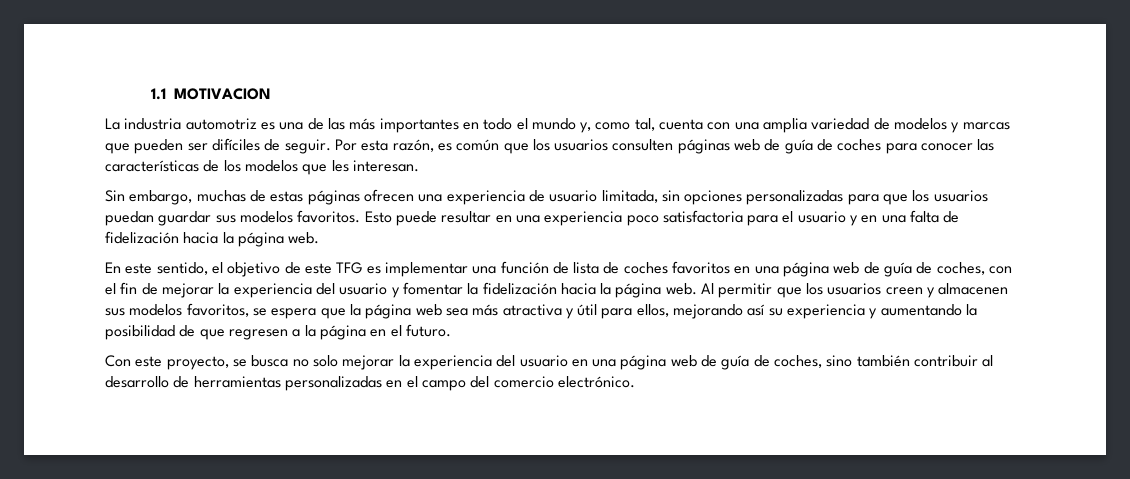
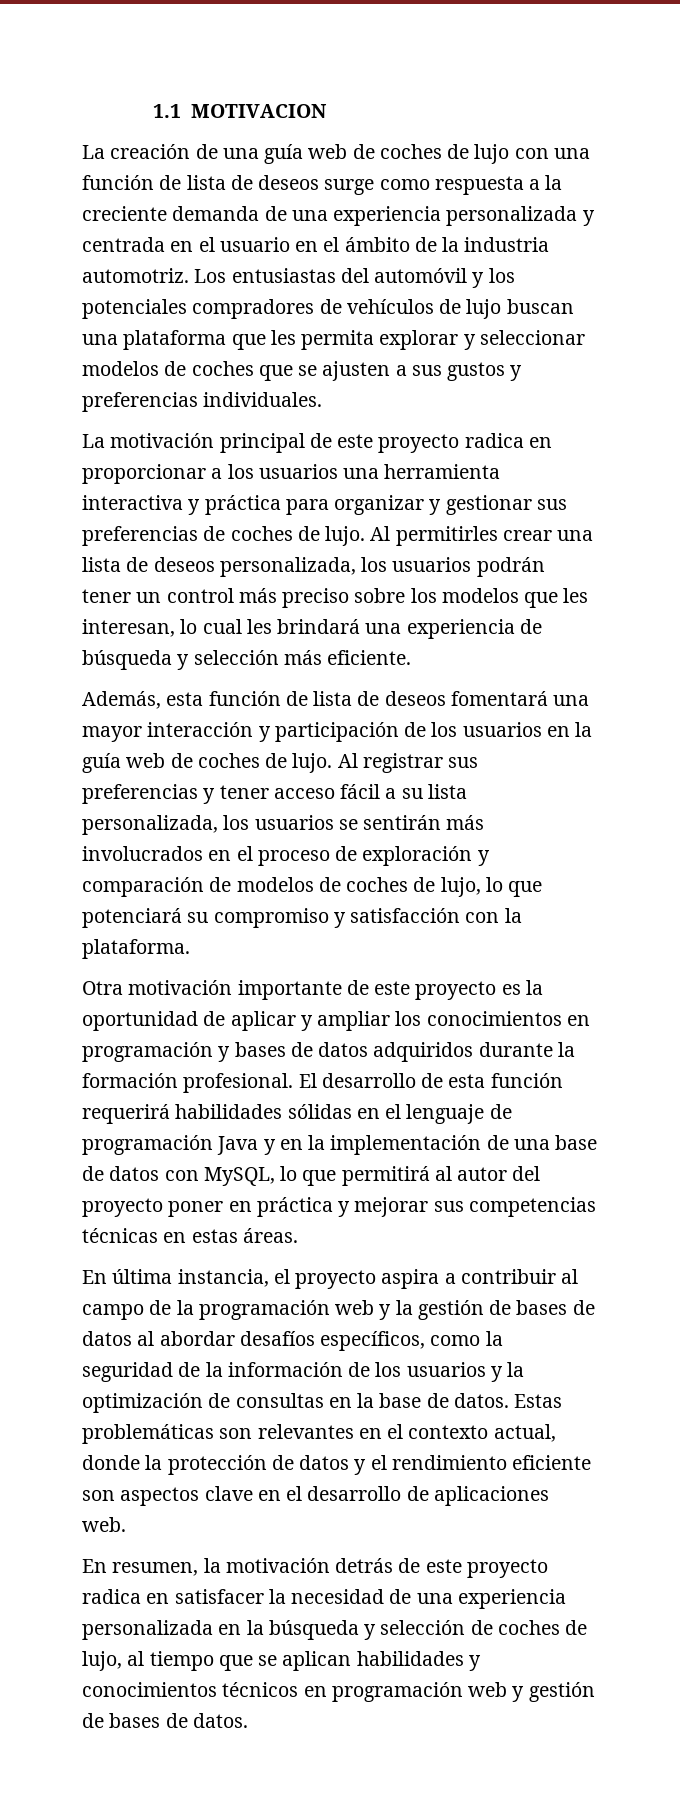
- La industria automotriz es una de las más importantes en todo el mundo y, como tal, cuenta con una amplia variedad de modelos y marcas que pueden ser difíciles de seguir. Por esta razón, es común que los usuarios consulten páginas web de guía de coches para conocer las características de los modelos que les interesan.
- Sin embargo, muchas de estas páginas ofrecen una experiencia de usuario limitada, sin opciones personalizadas para que los usuarios puedan guardar sus modelos favoritos. Esto puede resultar en una experiencia poco satisfactoria para el usuario y en una falta de fidelización hacia la página web.
- En este sentido, el objetivo de este TFG es implementar una función de lista de coches favoritos en una página web de guía de coches, con el fin de mejorar la experiencia del usuario y fomentar la fidelización hacia la página web. Al permitir que los usuarios creen y almacenen sus modelos favoritos, se espera que la página web sea más atractiva y útil para ellos, mejorando así su experiencia y aumentando la posibilidad de que regresen a la página en el futuro.
- Con este proyecto, se busca no solo mejorar la experiencia del usuario en una página web de guía de coches, sino también contribuir al desarrollo de herramientas personalizadas en el campo del comercio electrónico.
+ La creación de una guía web de coches de lujo con una función de lista de deseos surge como respuesta a la creciente demanda de una experiencia personalizada y centrada en el usuario en el ámbito de la industria automotriz. Los entusiastas del automóvil y los potenciales compradores de vehículos de lujo buscan una plataforma que les permita explorar y seleccionar modelos de coches que se ajusten a sus gustos y preferencias individuales.
+ La motivación principal de este proyecto radica en proporcionar a los usuarios una herramienta interactiva y práctica para organizar y gestionar sus preferencias de coches de lujo. Al permitirles crear una lista de deseos personalizada, los usuarios podrán tener un control más preciso sobre los modelos que les interesan, lo cual les brindará una experiencia de búsqueda y selección más eficiente.
+ Además, esta función de lista de deseos fomentará una mayor interacción y participación de los usuarios en la guía web de coches de lujo. Al registrar sus preferencias y tener acceso fácil a su lista personalizada, los usuarios se sentirán más involucrados en el proceso de exploración y comparación de modelos de coches de lujo, lo que potenciará su compromiso y satisfacción con la plataforma.
+ Otra motivación importante de este proyecto es la oportunidad de aplicar y ampliar los conocimientos en programación y bases de datos adquiridos durante la formación profesional. El desarrollo de esta función requerirá habilidades sólidas en el lenguaje de programación Java y en la implementación de una base de datos con MySQL, lo que permitirá al autor del proyecto poner en práctica y mejorar sus competencias técnicas en estas áreas.
+ En última instancia, el proyecto aspira a contribuir al campo de la programación web y la gestión de bases de datos al abordar desafíos específicos, como la seguridad de la información de los usuarios y la optimización de consultas en la base de datos. Estas problemáticas son relevantes en el contexto actual, donde la protección de datos y el rendimiento eficiente son aspectos clave en el desarrollo de aplicaciones web.
+ En resumen, la motivación detrás de este proyecto radica en satisfacer la necesidad de una experiencia personalizada en la búsqueda y selección de coches de lujo, al tiempo que se aplican habilidades y conocimientos técnicos en programación web y gestión de bases de datos.

